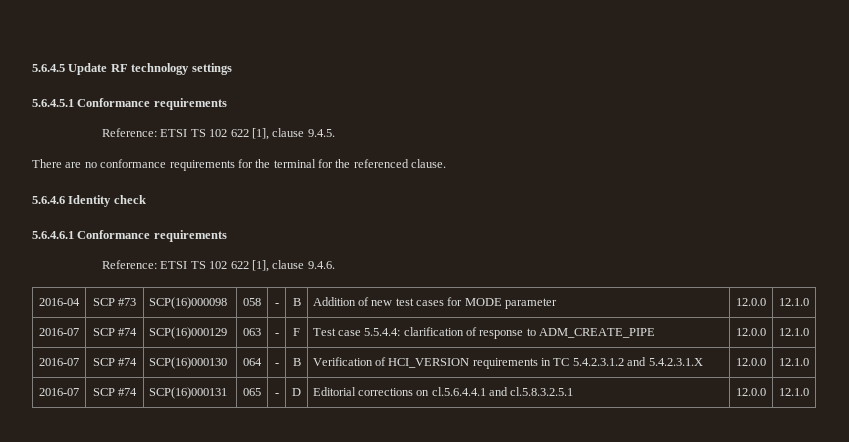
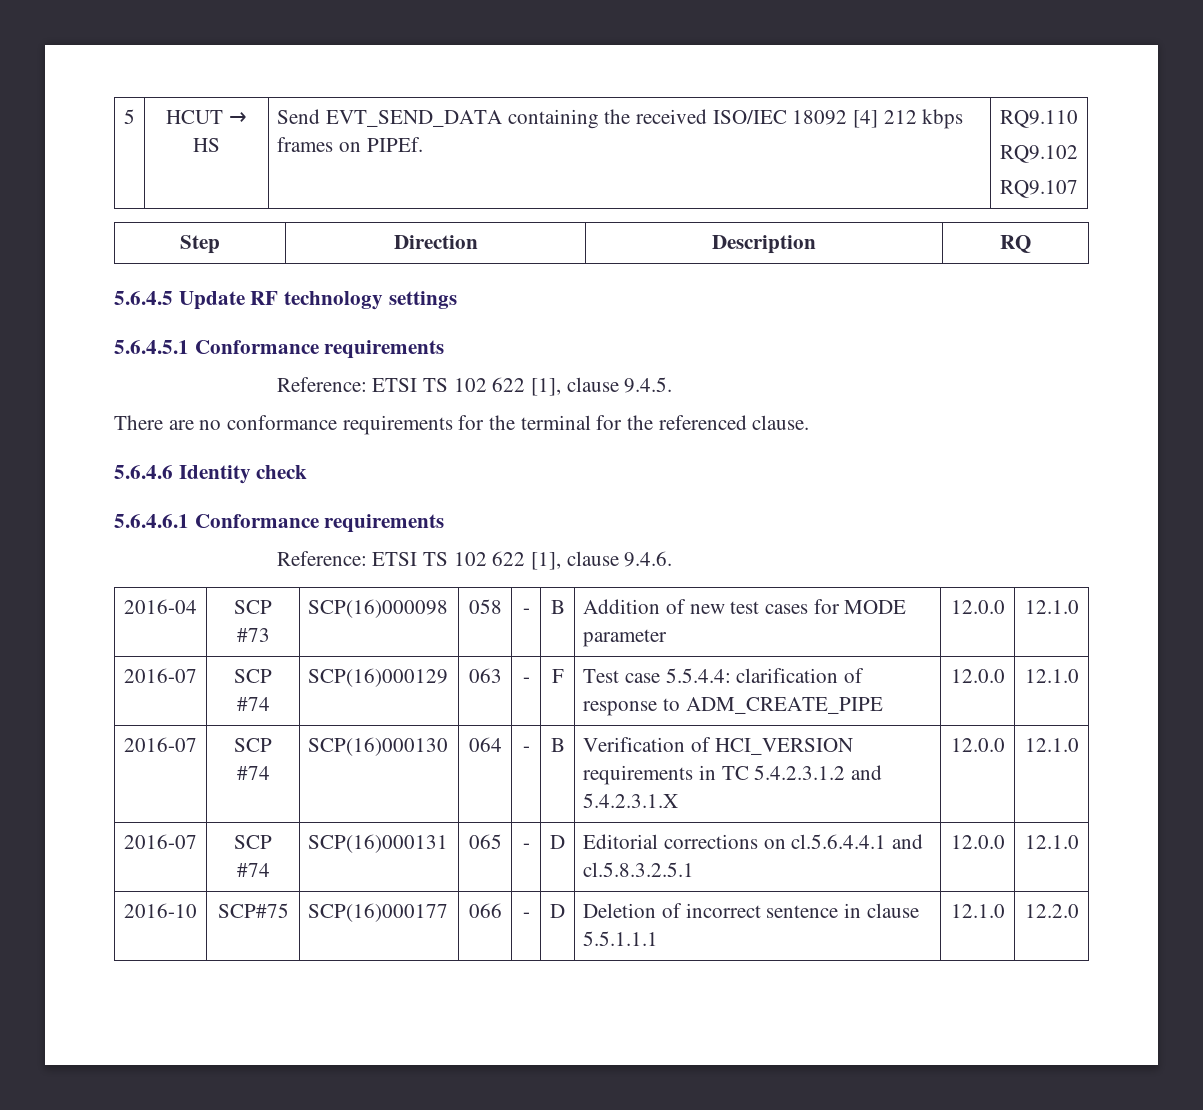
+ 5 | HCUT → HS | Send EVT_SEND_DATA containing the received ISO/IEC 18092 [4] 212 kbps frames on PIPEf. | RQ9.110
+ RQ9.102
+ RQ9.107
+ Step | Direction | Description | RQ
+ 2016-10 | SCP#75 | SCP(16)000177 | 066 | - | D | Deletion of incorrect sentence in clause 5.5.1.1.1 | 12.1.0 | 12.2.0

